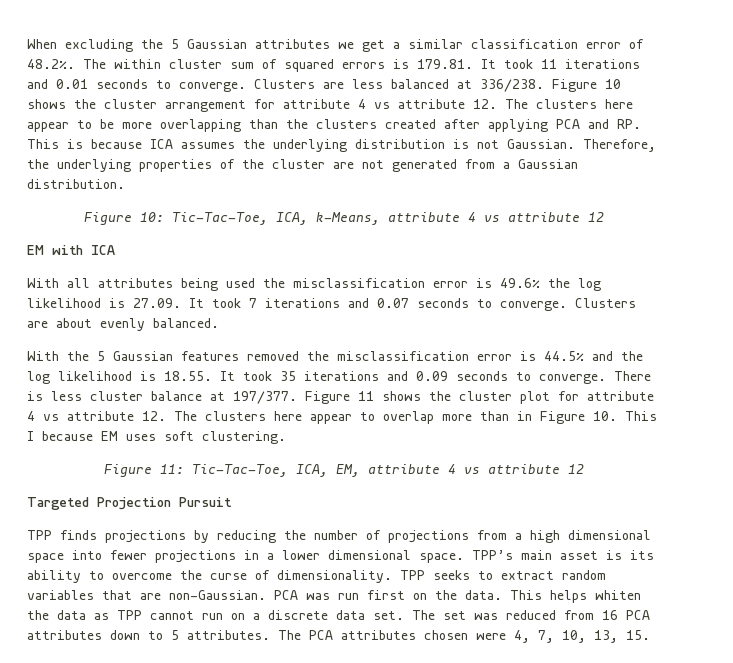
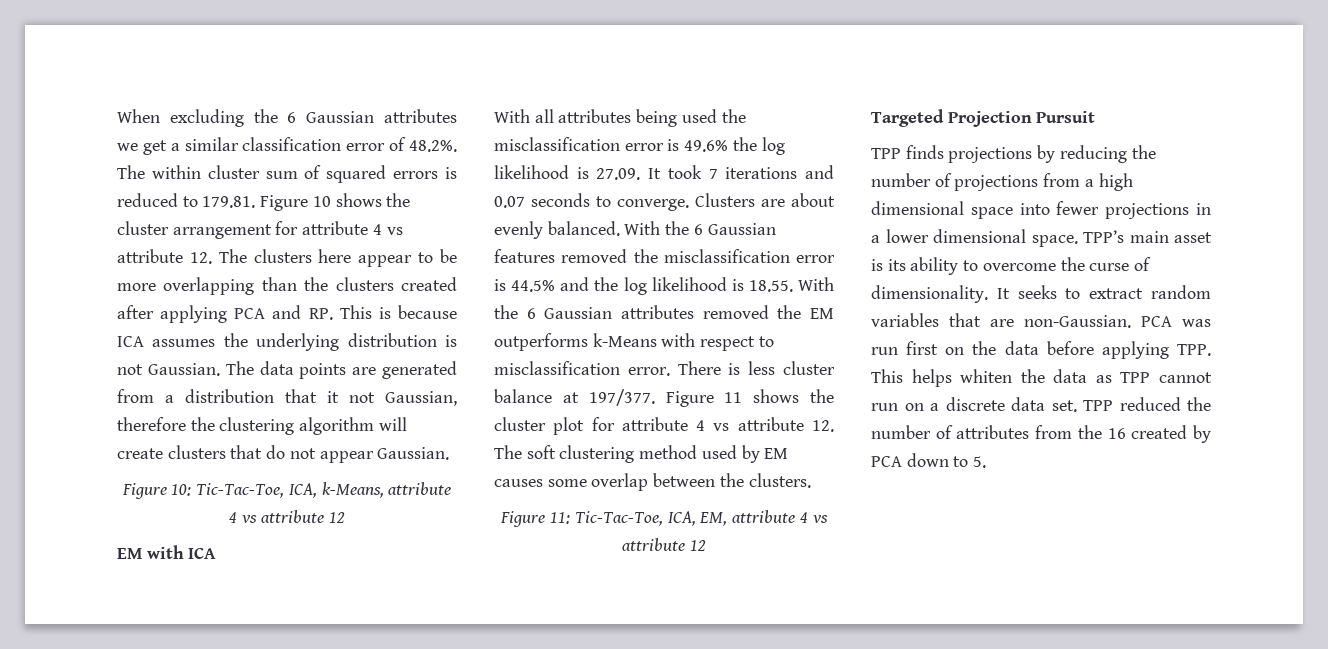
- When excluding the 5 Gaussian attributes we get a similar classification error of 48.2%. The within cluster sum of squared errors is 179.81. It took 11 iterations and 0.01 seconds to converge. Clusters are less balanced at 336/238. Figure 10 shows the cluster arrangement for attribute 4 vs attribute 12. The clusters here appear to be more overlapping than the clusters created after applying PCA and RP. This is because ICA assumes the underlying distribution is not Gaussian.
+ When excluding the 6 Gaussian attributes we get a similar classification error of 48.2%. The within cluster sum of squared errors is reduced to 179.81. Figure 10 shows the cluster arrangement for attribute 4 vs attribute 12. The clusters here appear to be more overlapping than the clusters created after applying PCA and RP. This is because ICA assumes the underlying distribution is not Gaussian.
- Therefore, the underlying properties of the cluster are not generated from a Gaussian distribution.
+ The data points are generated from a distribution that it not Gaussian, therefore the clustering algorithm will create clusters that do not appear Gaussian.
- Clusters are about evenly balanced.
- With the 5 Gaussian features removed the misclassification error is 44.5% and the log likelihood is 18.55. It took 35 iterations and 0.09 seconds to converge.
+ Clusters are about evenly balanced. With the 6 Gaussian features removed the misclassification error is 44.5% and the log likelihood is 18.55. With the 6 Gaussian attributes removed the EM outperforms k-Means with respect to misclassification error.
- Figure 11 shows the cluster plot for attribute 4 vs attribute 12. The clusters here appear to overlap more than in Figure 10. This I because EM uses soft clustering.
+ Figure 11 shows the cluster plot for attribute 4 vs attribute 12. The soft clustering method used by EM causes some overlap between the clusters.
- TPP seeks to extract random variables that are non-Gaussian.
+ It seeks to extract random variables that are non-Gaussian.
- PCA was run first on the data. This helps whiten the data as TPP cannot run on a discrete data set.
+ PCA was run first on the data before applying TPP. This helps whiten the data as TPP cannot run on a discrete data set.
- The set was reduced from 16 PCA attributes down to 5 attributes. The PCA attributes chosen were 4, 7, 10, 13, 15.
+ TPP reduced the number of attributes from the 16 created by PCA down to 5.

